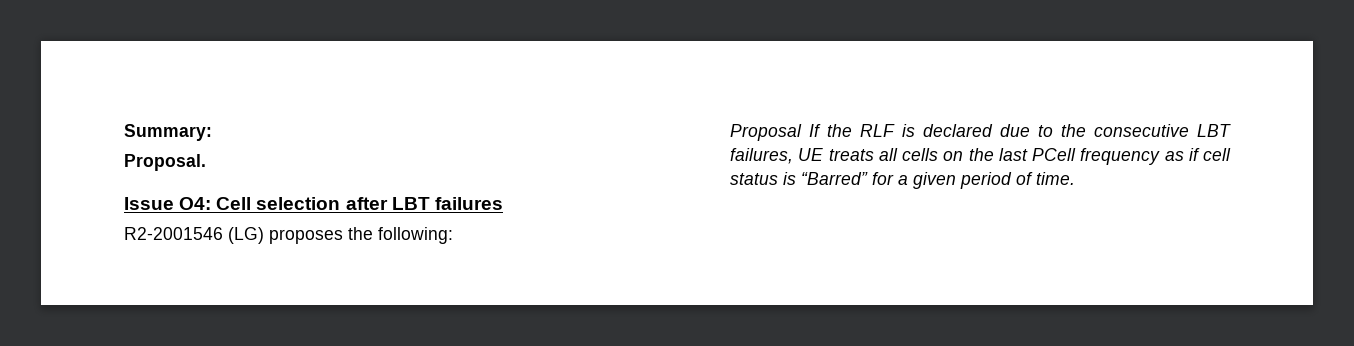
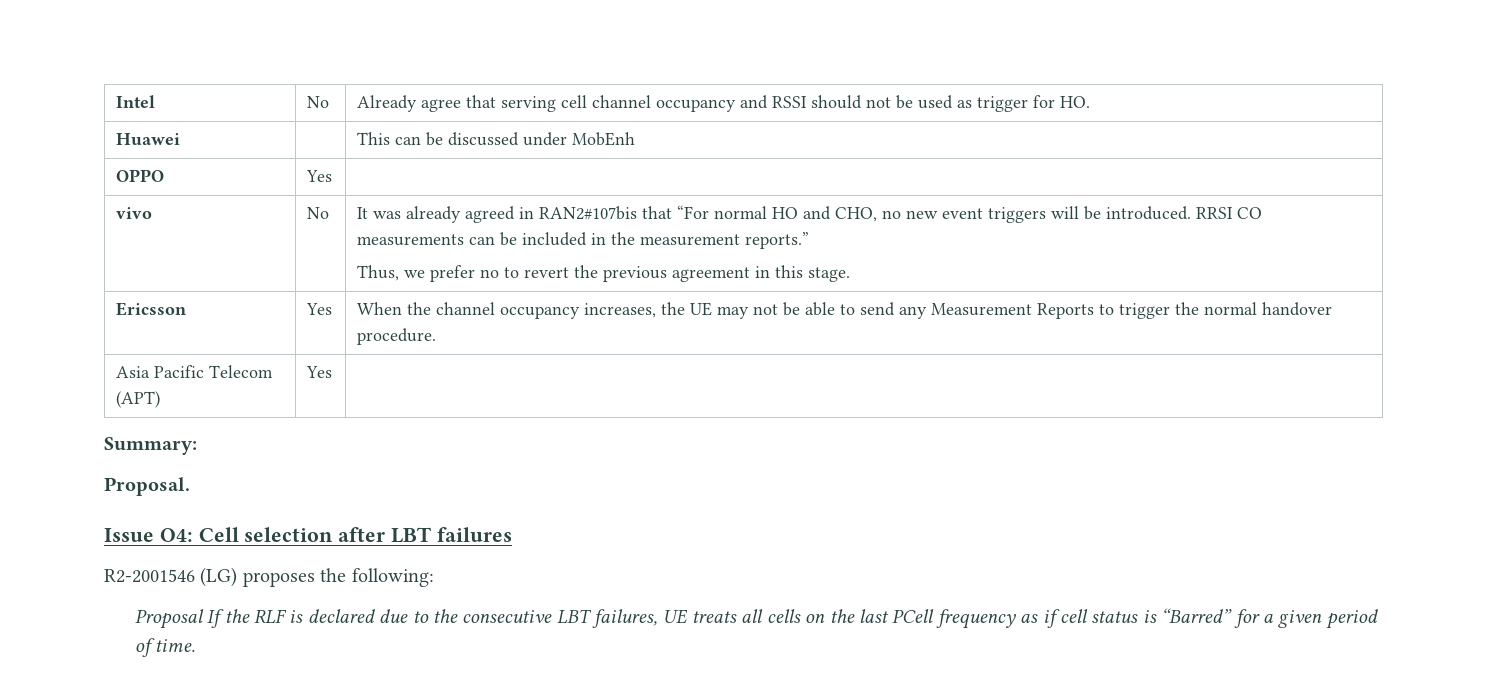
+ Intel | No | Already agree that serving cell channel occupancy and RSSI should not be used as trigger for HO.
+ Huawei | | This can be discussed under MobEnh
+ OPPO | Yes |
+ vivo | No | It was already agreed in RAN2#107bis that “For normal HO and CHO, no new event triggers will be introduced. RRSI CO measurements can be included in the measurement reports.”
+ Thus, we prefer no to revert the previous agreement in this stage.
+ Ericsson | Yes | When the channel occupancy increases, the UE may not be able to send any Measurement Reports to trigger the normal handover procedure.
+ Asia Pacific Telecom (APT) | Yes |

